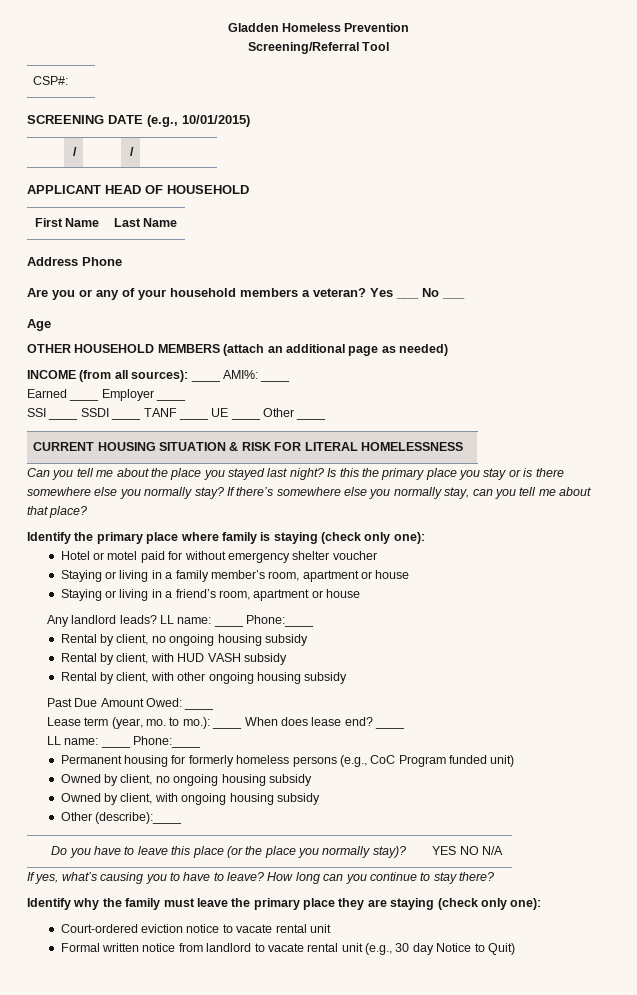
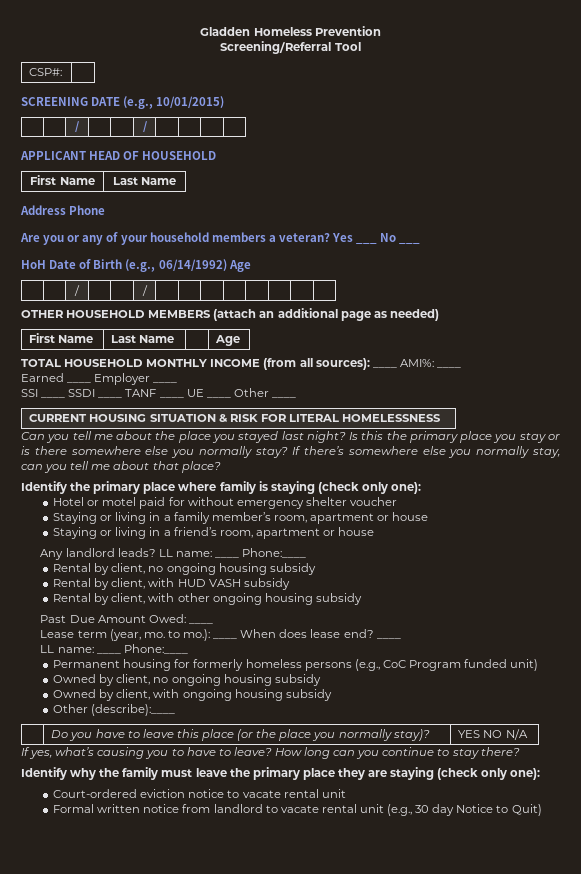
- Age
+ HoH Date of Birth (e.g., 06/14/1992) Age
+ | | / | | | / | | | | | | | |
- INCOME (from all sources): ____ AMI%: ____
+ First Name | Last Name | | Age
+ TOTAL HOUSEHOLD MONTHLY INCOME (from all sources): ____ AMI%: ____

